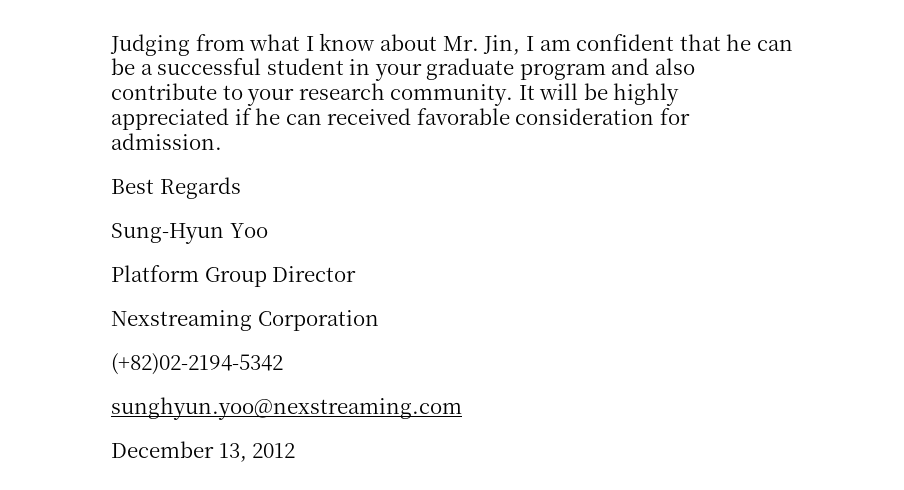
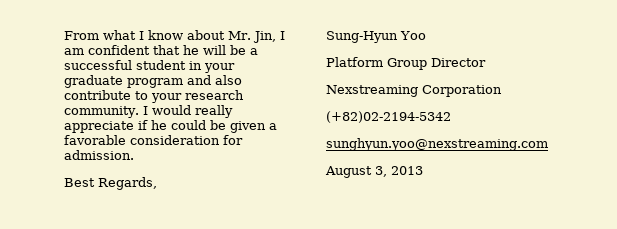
- Judging from what I know about Mr. Jin, I am confident that he can be a successful student in your graduate program and also contribute to your research community.
+ From what I know about Mr. Jin, I am confident that he will be a successful student in your graduate program and also contribute to your research community.
- It will be highly appreciated if he can received favorable consideration for admission.
+ I would really appreciate if he could be given a favorable consideration for admission.
- Best Regards
+ Best Regards,
- December 13, 2012
+ August 3, 2013

